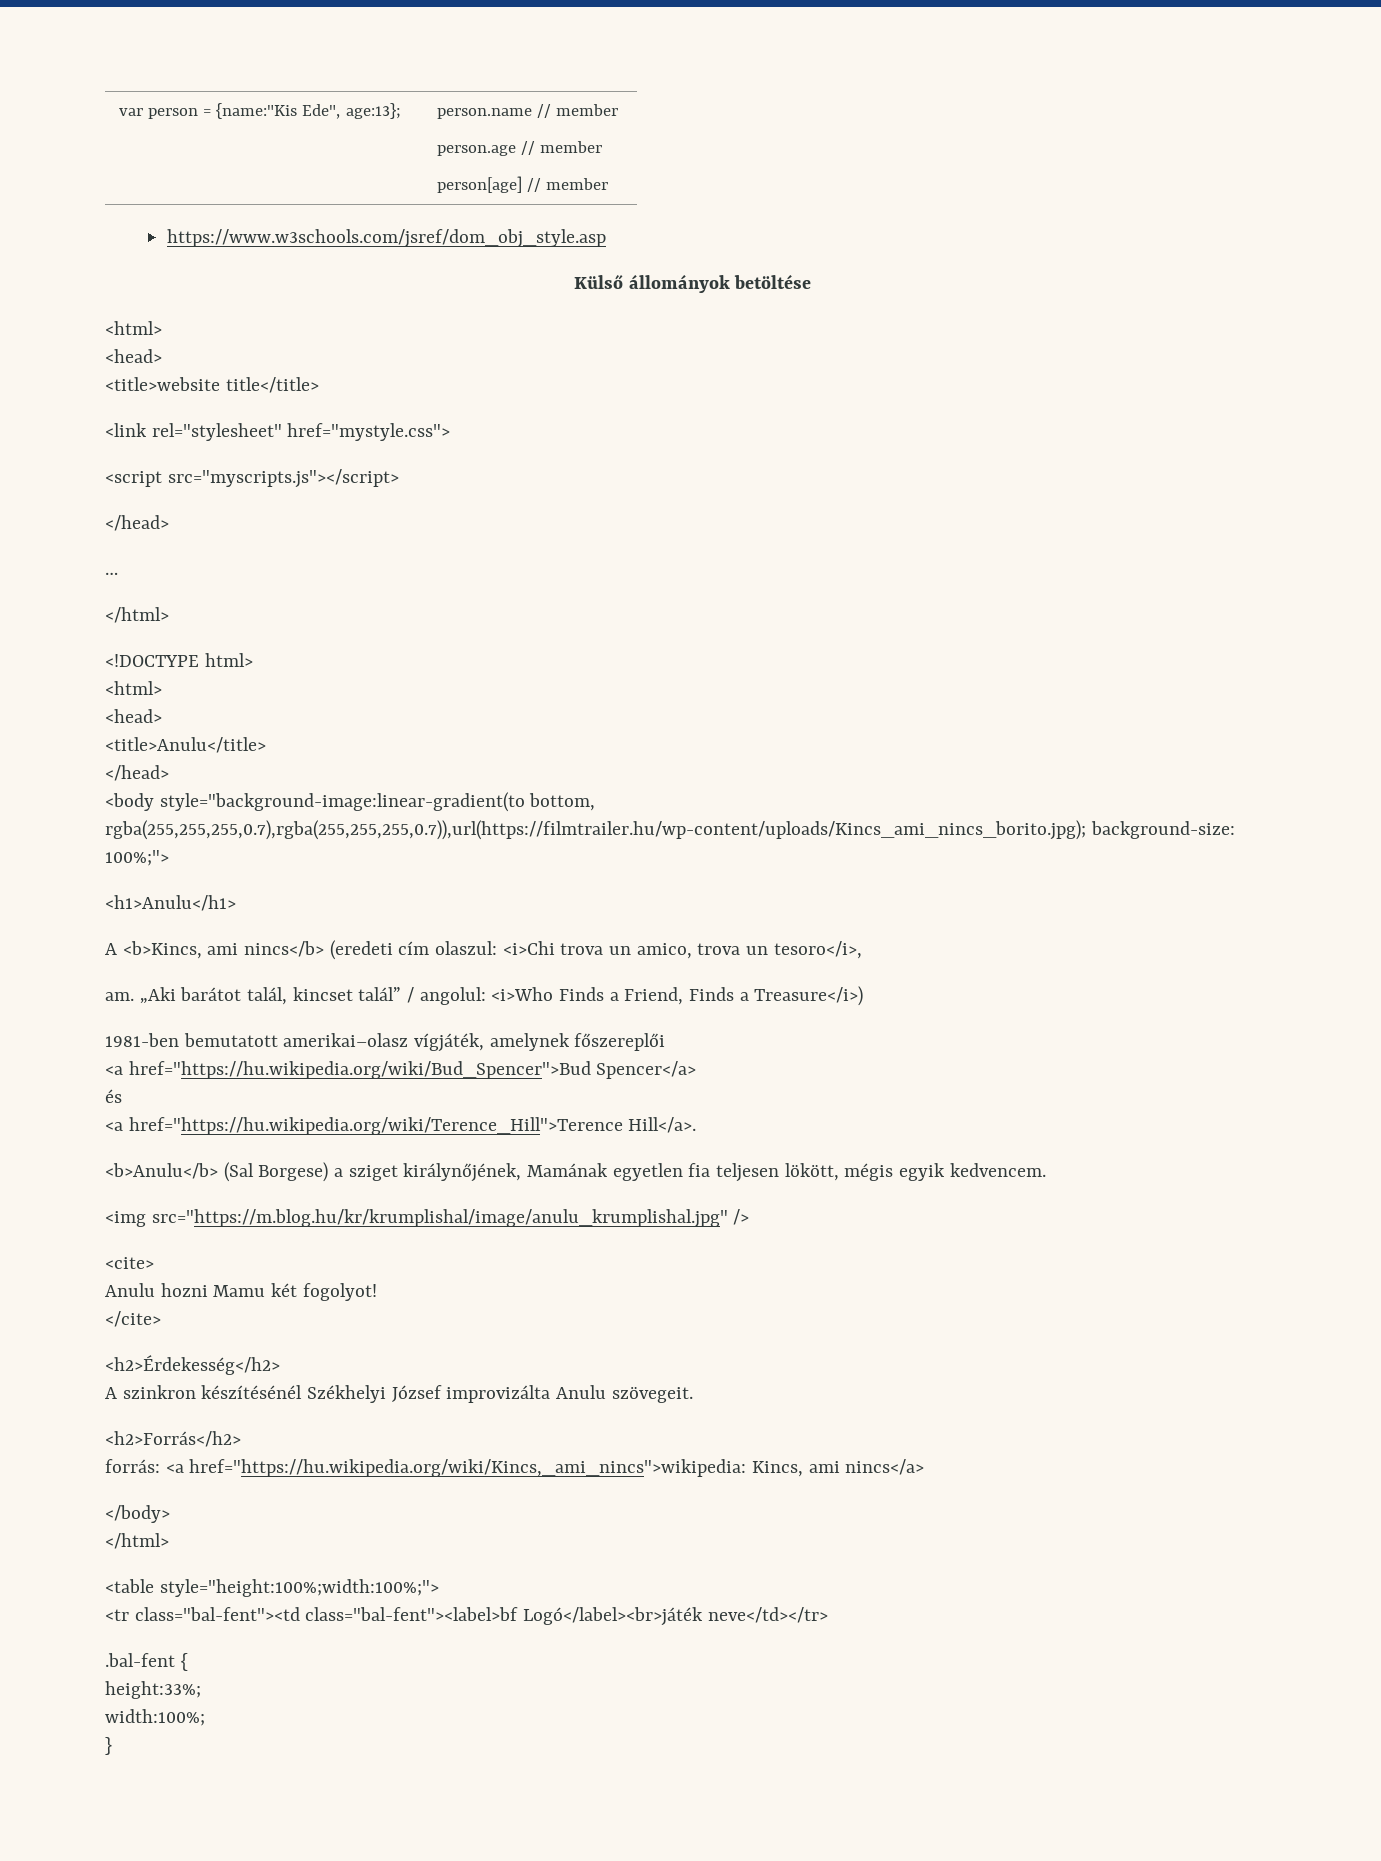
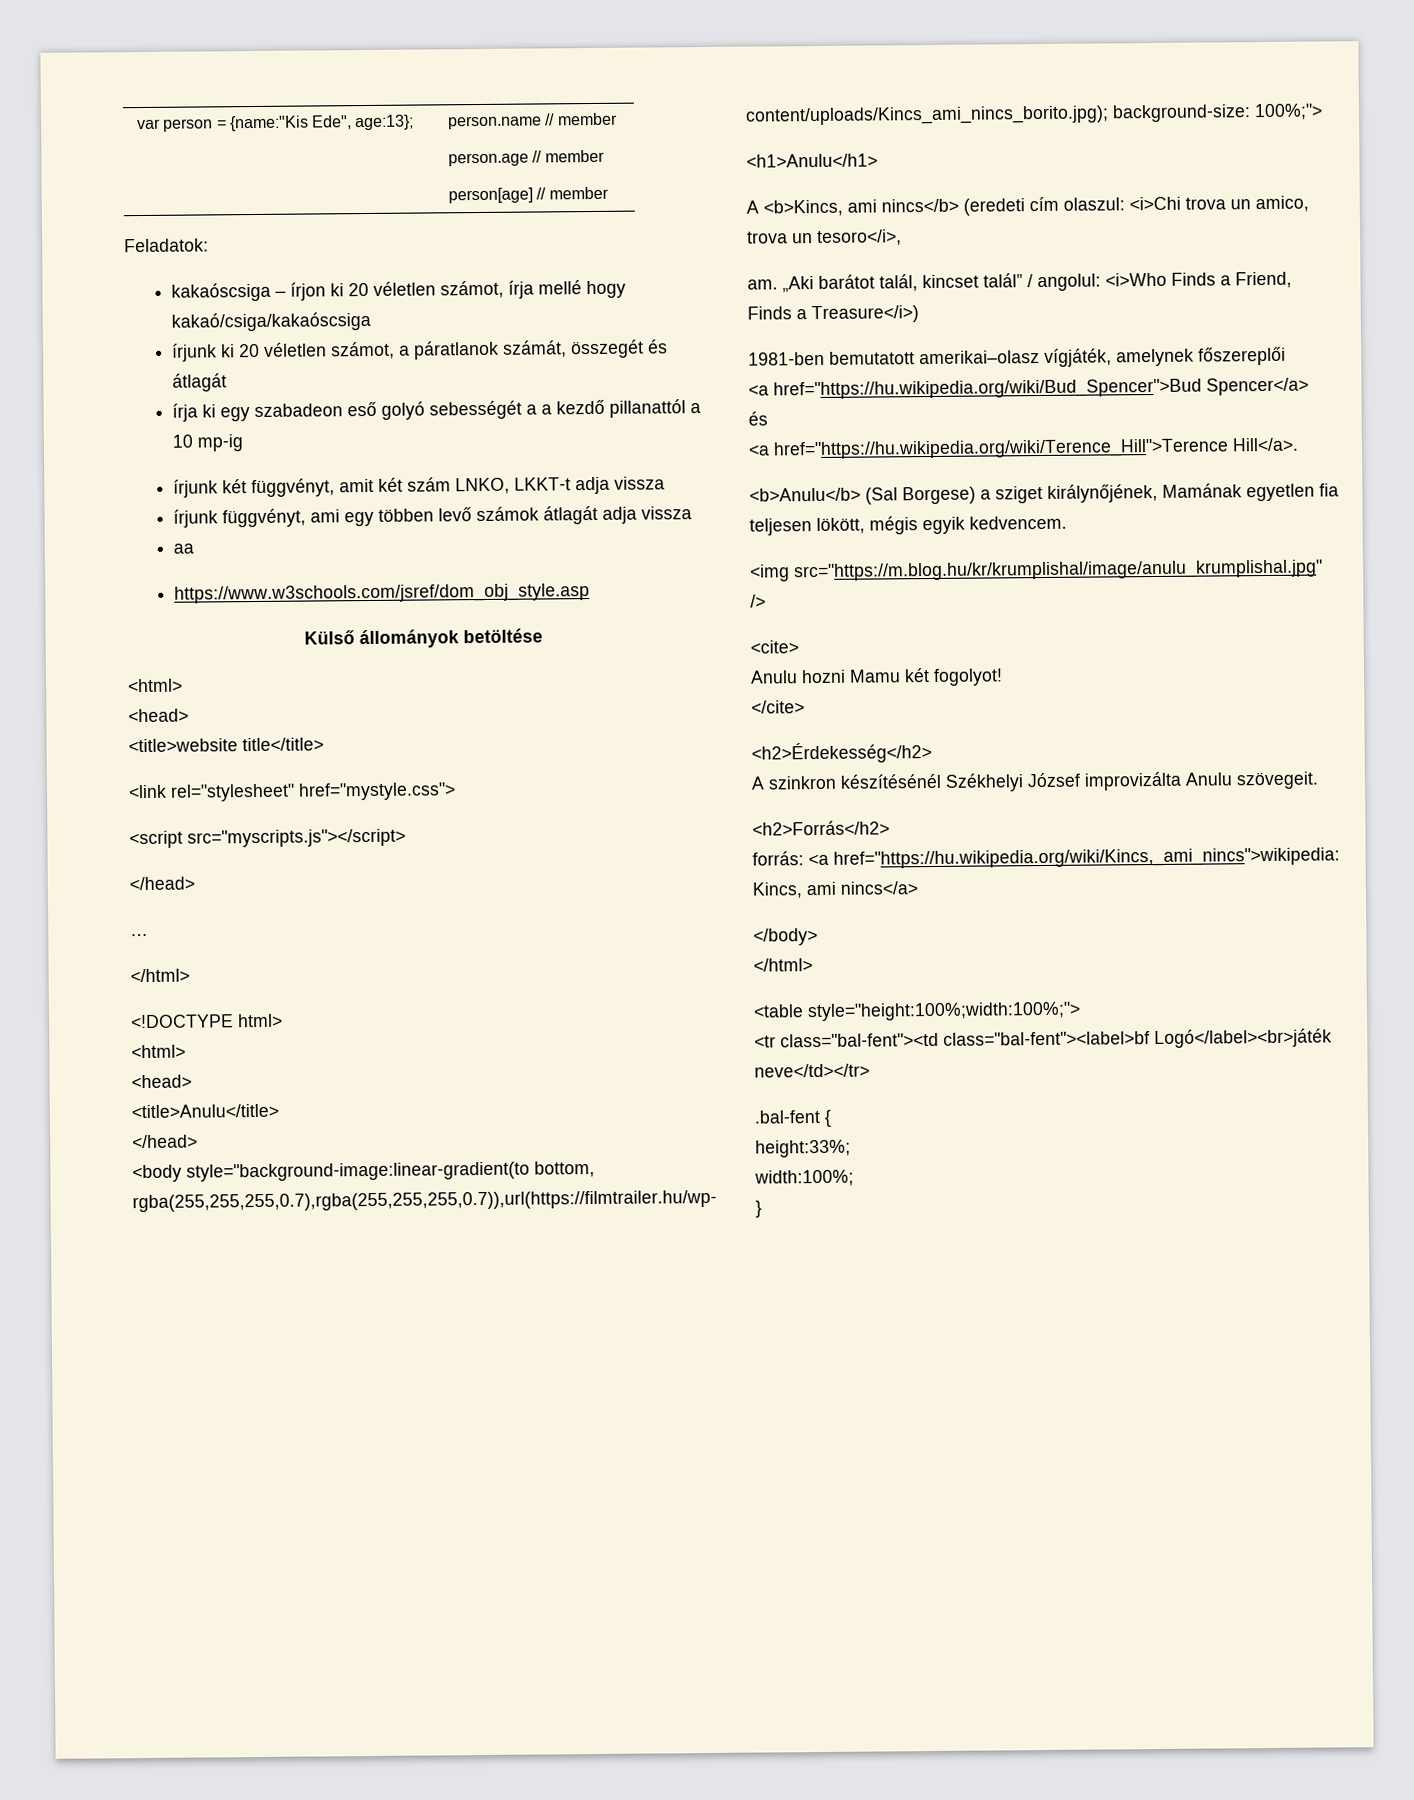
+ Feladatok:
+ kakaóscsiga – írjon ki 20 véletlen számot, írja mellé hogy kakaó/csiga/kakaóscsiga
+ írjunk ki 20 véletlen számot, a páratlanok számát, összegét és átlagát
+ írja ki egy szabadeon eső golyó sebességét a a kezdő pillanattól a 10 mp-ig
+ írjunk két függvényt, amit két szám LNKO, LKKT-t adja vissza
+ írjunk függvényt, ami egy többen levő számok átlagát adja vissza
+ aa

